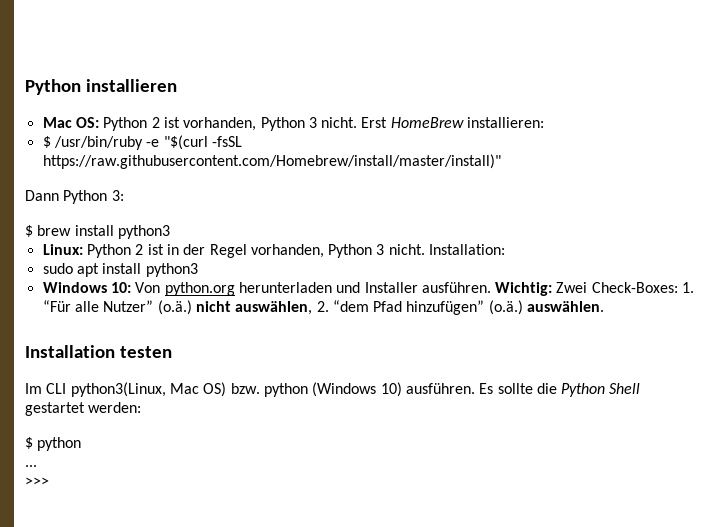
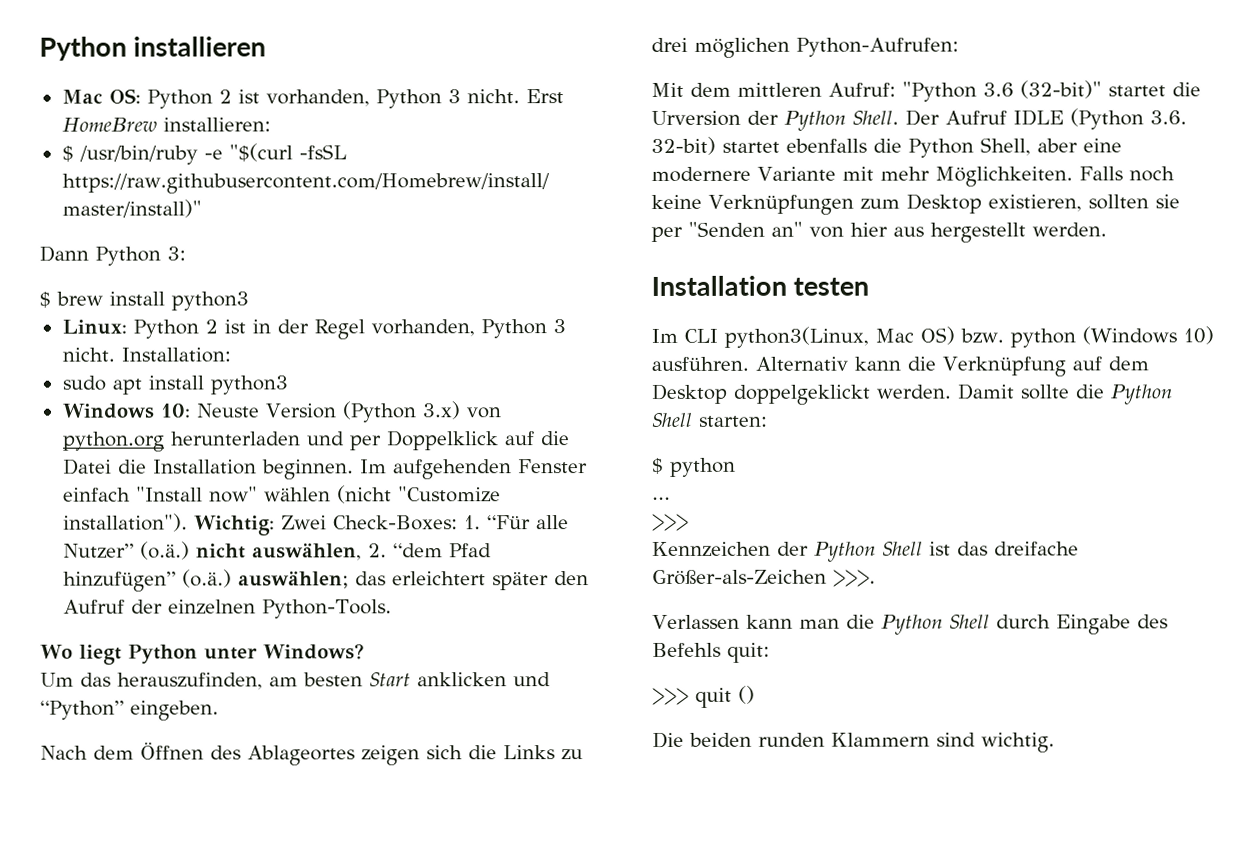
- Windows 10: Von python.org herunterladen und Installer ausführen.
+ Windows 10: Neuste Version (Python 3.x) von python.org herunterladen und per Doppelklick auf die Datei die Installation beginnen. Im aufgehenden Fenster einfach "Install now" wählen (nicht "Customize installation").
- Wichtig: Zwei Check-Boxes: 1. “Für alle Nutzer” (o.ä.) nicht auswählen, 2. “dem Pfad hinzufügen” (o.ä.) auswählen.
+ Wichtig: Zwei Check-Boxes: 1. “Für alle Nutzer” (o.ä.) nicht auswählen, 2. “dem Pfad hinzufügen” (o.ä.) auswählen; das erleichtert später den Aufruf der einzelnen Python-Tools.
+ Wo liegt Python unter Windows?
+ Um das herauszufinden, am besten Start anklicken und “Python” eingeben.
+ Nach dem Öffnen des Ablageortes zeigen sich die Links zu drei möglichen Python-Aufrufen:
+ Mit dem mittleren Aufruf: "Python 3.6 (32-bit)" startet die Urversion der Python Shell. Der Aufruf IDLE (Python 3.6. 32-bit) startet ebenfalls die Python Shell, aber eine modernere Variante mit mehr Möglichkeiten. Falls noch keine Verknüpfungen zum Desktop existieren, sollten sie per "Senden an" von hier aus hergestellt werden.
- Es sollte die Python Shell gestartet werden:
+ Alternativ kann die Verknüpfung auf dem Desktop doppelgeklickt werden. Damit sollte die Python Shell starten:
+ Kennzeichen der Python Shell ist das dreifache Größer-als-Zeichen >>>.
+ Verlassen kann man die Python Shell durch Eingabe des Befehls quit:
+ >>> quit ()
+ Die beiden runden Klammern sind wichtig.

